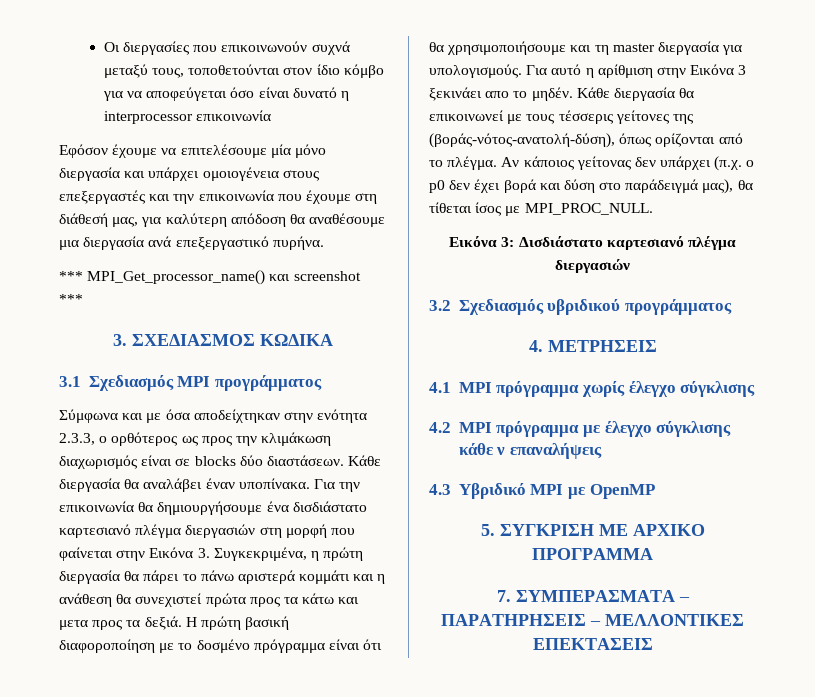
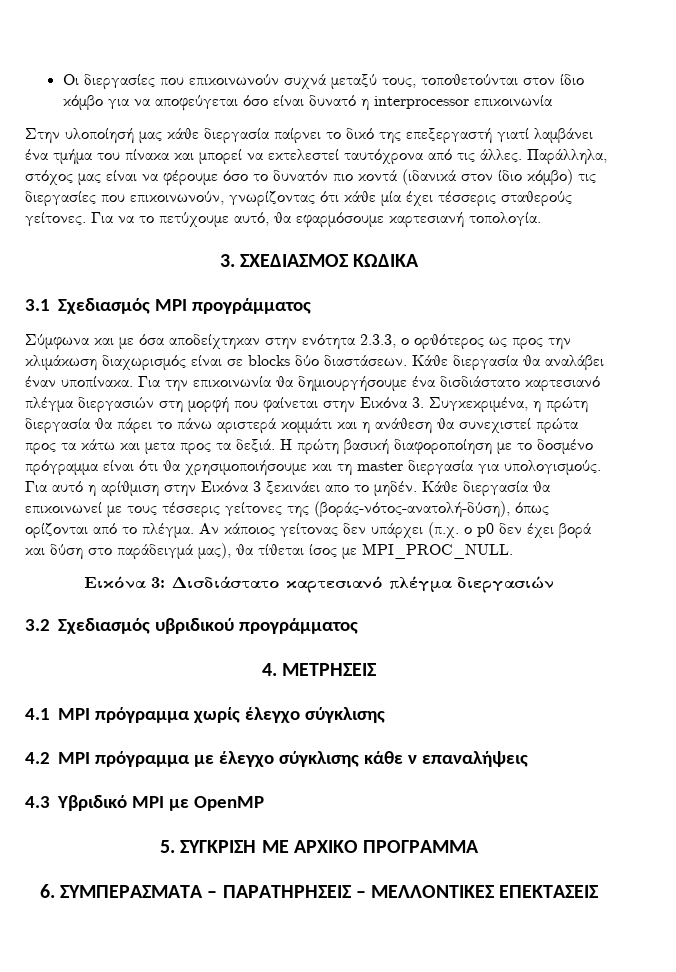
- Εφόσον έχουμε να επιτελέσουμε μία μόνο διεργασία και υπάρχει ομοιογένεια στους επεξεργαστές και την επικοινωνία που έχουμε στη διάθεσή μας, για καλύτερη απόδοση θα αναθέσουμε μια διεργασία ανά επεξεργαστικό πυρήνα.
- *** MPI_Get_processor_name() και screenshot ***
+ Στην υλοποίησή μας κάθε διεργασία παίρνει το δικό της επεξεργαστή γιατί λαμβάνει ένα τμήμα του πίνακα και μπορεί να εκτελεστεί ταυτόχρονα από τις άλλες. Παράλληλα, στόχος μας είναι να φέρουμε όσο το δυνατόν πιο κοντά (ιδανικά στον ίδιο κόμβο) τις διεργασίες που επικοινωνούν, γνωρίζοντας ότι κάθε μία έχει τέσσερις σταθερούς γείτονες. Για να το πετύχουμε αυτό, θα εφαρμόσουμε καρτεσιανή τοπολογία.
- 7. ΣΥΜΠΕΡΑΣΜΑΤΑ – ΠΑΡΑΤΗΡΗΣΕΙΣ – ΜΕΛΛΟΝΤΙΚΕΣ ΕΠΕΚΤΑΣΕΙΣ
+ 6. ΣΥΜΠΕΡΑΣΜΑΤΑ – ΠΑΡΑΤΗΡΗΣΕΙΣ – ΜΕΛΛΟΝΤΙΚΕΣ ΕΠΕΚΤΑΣΕΙΣ

